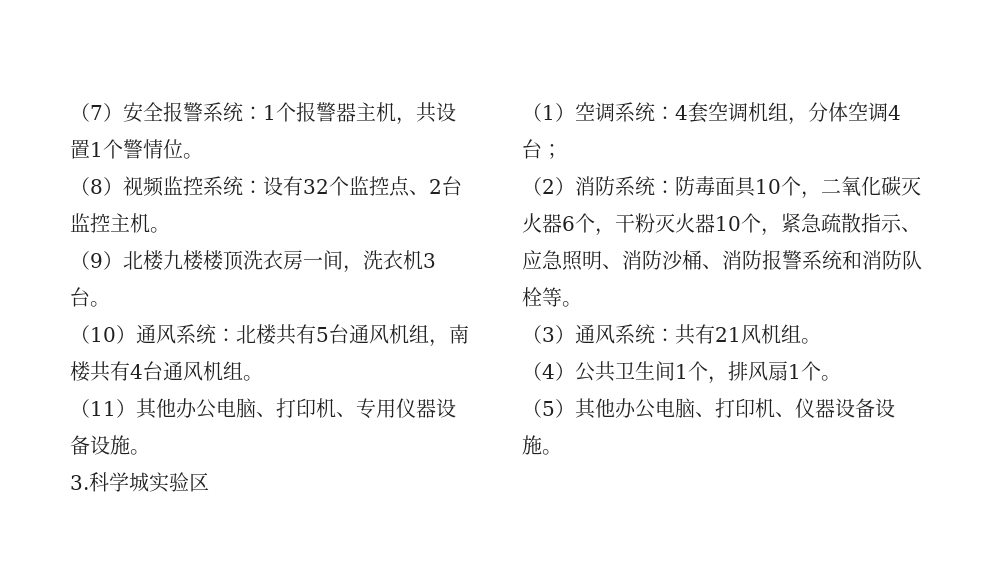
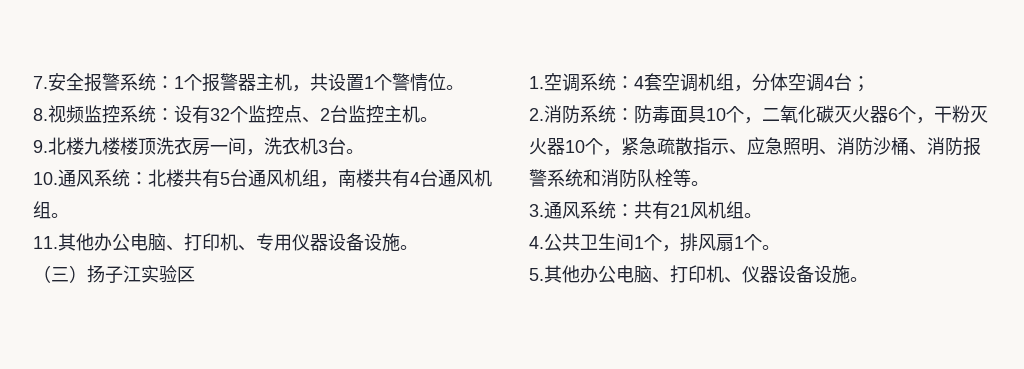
- （7）安全报警系统：1个报警器主机，共设置1个警情位。
+ 7.安全报警系统：1个报警器主机，共设置1个警情位。
- （8）视频监控系统：设有32个监控点、2台监控主机。
+ 8.视频监控系统：设有32个监控点、2台监控主机。
- （9）北楼九楼楼顶洗衣房一间，洗衣机3台。
+ 9.北楼九楼楼顶洗衣房一间，洗衣机3台。
- （10）通风系统：北楼共有5台通风机组，南楼共有4台通风机组。
+ 10.通风系统：北楼共有5台通风机组，南楼共有4台通风机组。
- （11）其他办公电脑、打印机、专用仪器设备设施。
+ 11.其他办公电脑、打印机、专用仪器设备设施。
- 3.科学城实验区
+ （三）扬子江实验区
- （1）空调系统：4套空调机组，分体空调4台；
+ 1.空调系统：4套空调机组，分体空调4台；
- （2）消防系统：防毒面具10个，二氧化碳灭火器6个，干粉灭火器10个，紧急疏散指示、应急照明、消防沙桶、消防报警系统和消防队栓等。
+ 2.消防系统：防毒面具10个，二氧化碳灭火器6个，干粉灭火器10个，紧急疏散指示、应急照明、消防沙桶、消防报警系统和消防队栓等。
- （3）通风系统：共有21风机组。
+ 3.通风系统：共有21风机组。
- （4）公共卫生间1个，排风扇1个。
+ 4.公共卫生间1个，排风扇1个。
- （5）其他办公电脑、打印机、仪器设备设施。
+ 5.其他办公电脑、打印机、仪器设备设施。

